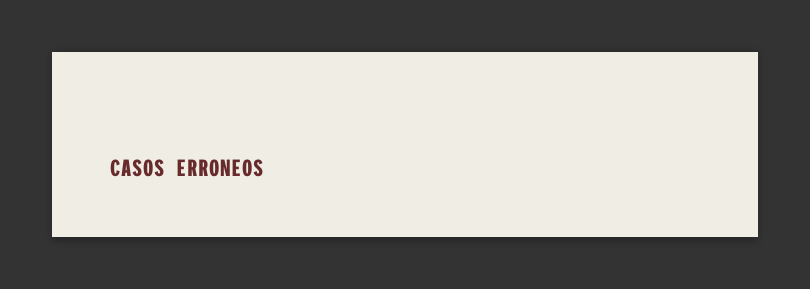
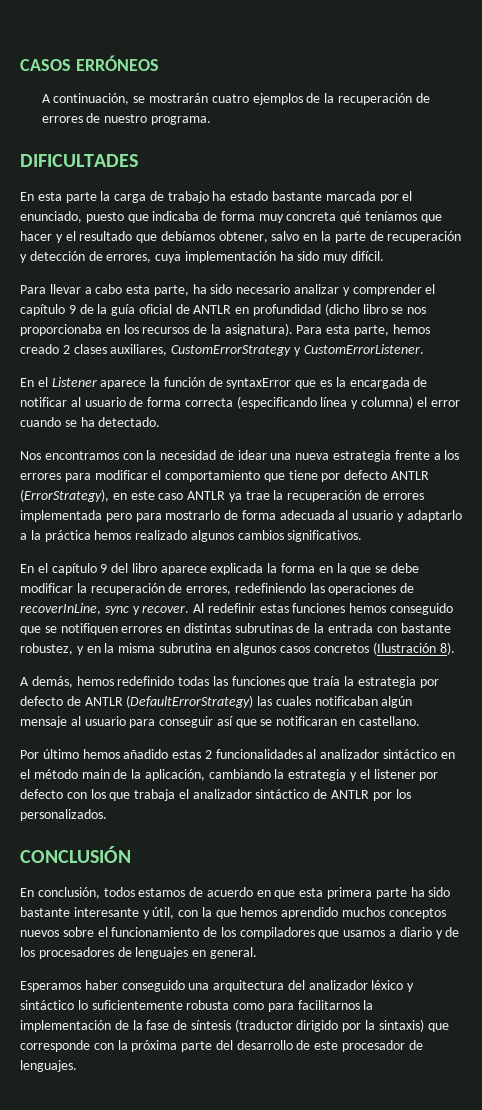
- CASOS ERRONEOS
+ CASOS ERRÓNEOS
+ A continuación, se mostrarán cuatro ejemplos de la recuperación de errores de nuestro programa.
+ DIFICULTADES
+ En esta parte la carga de trabajo ha estado bastante marcada por el enunciado, puesto que indicaba de forma muy concreta qué teníamos que hacer y el resultado que debíamos obtener, salvo en la parte de recuperación y detección de errores, cuya implementación ha sido muy difícil.
+ Para llevar a cabo esta parte, ha sido necesario analizar y comprender el capítulo 9 de la guía oficial de ANTLR en profundidad (dicho libro se nos proporcionaba en los recursos de la asignatura). Para esta parte, hemos creado 2 clases auxiliares, CustomErrorStrategy y CustomErrorListener.
+ En el Listener aparece la función de syntaxError que es la encargada de notificar al usuario de forma correcta (especificando línea y columna) el error cuando se ha detectado.
+ Nos encontramos con la necesidad de idear una nueva estrategia frente a los errores para modificar el comportamiento que tiene por defecto ANTLR (ErrorStrategy), en este caso ANTLR ya trae la recuperación de errores implementada pero para mostrarlo de forma adecuada al usuario y adaptarlo a la práctica hemos realizado algunos cambios significativos.
+ En el capítulo 9 del libro aparece explicada la forma en la que se debe modificar la recuperación de errores, redefiniendo las operaciones de recoverInLine, sync y recover. Al redefinir estas funciones hemos conseguido que se notifiquen errores en distintas subrutinas de la entrada con bastante robustez, y en la misma subrutina en algunos casos concretos (Ilustración 8).
+ A demás, hemos redefinido todas las funciones que traía la estrategia por defecto de ANTLR (DefaultErrorStrategy) las cuales notificaban algún mensaje al usuario para conseguir así que se notificaran en castellano.
+ Por último hemos añadido estas 2 funcionalidades al analizador sintáctico en el método main de la aplicación, cambiando la estrategia y el listener por defecto con los que trabaja el analizador sintáctico de ANTLR por los personalizados.
+ CONCLUSIÓN
+ En conclusión, todos estamos de acuerdo en que esta primera parte ha sido bastante interesante y útil, con la que hemos aprendido muchos conceptos nuevos sobre el funcionamiento de los compiladores que usamos a diario y de los procesadores de lenguajes en general.
+ Esperamos haber conseguido una arquitectura del analizador léxico y sintáctico lo suficientemente robusta como para facilitarnos la implementación de la fase de síntesis (traductor dirigido por la sintaxis) que corresponde con la próxima parte del desarrollo de este procesador de lenguajes.

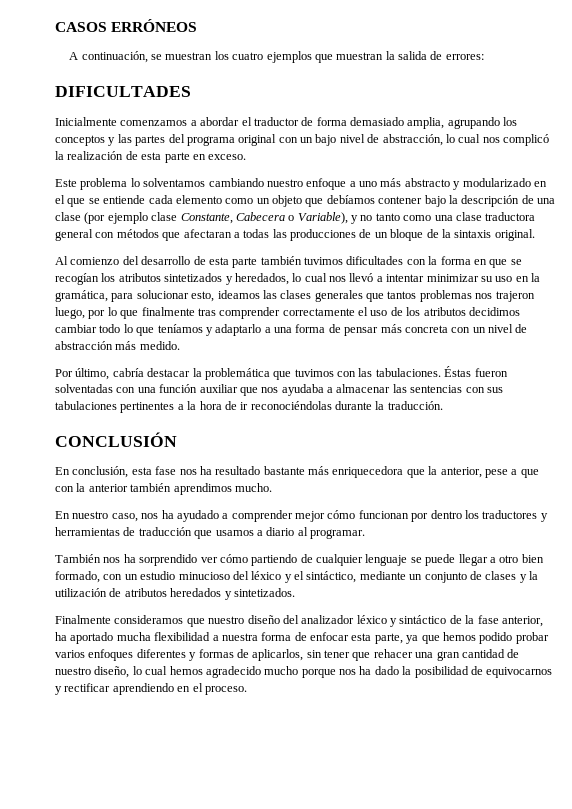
- A continuación, se mostrarán cuatro ejemplos de la recuperación de errores de nuestro programa.
+ A continuación, se muestran los cuatro ejemplos que muestran la salida de errores:
  DIFICULTADES
- En esta parte la carga de trabajo ha estado bastante marcada por el enunciado, puesto que indicaba de forma muy concreta qué teníamos que hacer y el resultado que debíamos obtener, salvo en la parte de recuperación y detección de errores, cuya implementación ha sido muy difícil.
- Para llevar a cabo esta parte, ha sido necesario analizar y comprender el capítulo 9 de la guía oficial de ANTLR en profundidad (dicho libro se nos proporcionaba en los recursos de la asignatura). Para esta parte, hemos creado 2 clases auxiliares, CustomErrorStrategy y CustomErrorListener.
- En el Listener aparece la función de syntaxError que es la encargada de notificar al usuario de forma correcta (especificando línea y columna) el error cuando se ha detectado.
- Nos encontramos con la necesidad de idear una nueva estrategia frente a los errores para modificar el comportamiento que tiene por defecto ANTLR (ErrorStrategy), en este caso ANTLR ya trae la recuperación de errores implementada pero para mostrarlo de forma adecuada al usuario y adaptarlo a la práctica hemos realizado algunos cambios significativos.
- En el capítulo 9 del libro aparece explicada la forma en la que se debe modificar la recuperación de errores, redefiniendo las operaciones de recoverInLine, sync y recover. Al redefinir estas funciones hemos conseguido que se notifiquen errores en distintas subrutinas de la entrada con bastante robustez, y en la misma subrutina en algunos casos concretos (Ilustración 8).
- A demás, hemos redefinido todas las funciones que traía la estrategia por defecto de ANTLR (DefaultErrorStrategy) las cuales notificaban algún mensaje al usuario para conseguir así que se notificaran en castellano.
- Por último hemos añadido estas 2 funcionalidades al analizador sintáctico en el método main de la aplicación, cambiando la estrategia y el listener por defecto con los que trabaja el analizador sintáctico de ANTLR por los personalizados.
+ Inicialmente comenzamos a abordar el traductor de forma demasiado amplia, agrupando los conceptos y las partes del programa original con un bajo nivel de abstracción, lo cual nos complicó la realización de esta parte en exceso.
+ Este problema lo solventamos cambiando nuestro enfoque a uno más abstracto y modularizado en el que se entiende cada elemento como un objeto que debíamos contener bajo la descripción de una clase (por ejemplo clase Constante, Cabecera o Variable), y no tanto como una clase traductora general con métodos que afectaran a todas las producciones de un bloque de la sintaxis original.
+ Al comienzo del desarrollo de esta parte también tuvimos dificultades con la forma en que se recogían los atributos sintetizados y heredados, lo cual nos llevó a intentar minimizar su uso en la gramática, para solucionar esto, ideamos las clases generales que tantos problemas nos trajeron luego, por lo que finalmente tras comprender correctamente el uso de los atributos decidimos cambiar todo lo que teníamos y adaptarlo a una forma de pensar más concreta con un nivel de abstracción más medido.
+ Por último, cabría destacar la problemática que tuvimos con las tabulaciones. Éstas fueron solventadas con una función auxiliar que nos ayudaba a almacenar las sentencias con sus tabulaciones pertinentes a la hora de ir reconociéndolas durante la traducción.
  CONCLUSIÓN
- En conclusión, todos estamos de acuerdo en que esta primera parte ha sido bastante interesante y útil, con la que hemos aprendido muchos conceptos nuevos sobre el funcionamiento de los compiladores que usamos a diario y de los procesadores de lenguajes en general.
- Esperamos haber conseguido una arquitectura del analizador léxico y sintáctico lo suficientemente robusta como para facilitarnos la implementación de la fase de síntesis (traductor dirigido por la sintaxis) que corresponde con la próxima parte del desarrollo de este procesador de lenguajes.
+ En conclusión, esta fase nos ha resultado bastante más enriquecedora que la anterior, pese a que con la anterior también aprendimos mucho.
+ En nuestro caso, nos ha ayudado a comprender mejor cómo funcionan por dentro los traductores y herramientas de traducción que usamos a diario al programar.
+ También nos ha sorprendido ver cómo partiendo de cualquier lenguaje se puede llegar a otro bien formado, con un estudio minucioso del léxico y el sintáctico, mediante un conjunto de clases y la utilización de atributos heredados y sintetizados.
+ Finalmente consideramos que nuestro diseño del analizador léxico y sintáctico de la fase anterior, ha aportado mucha flexibilidad a nuestra forma de enfocar esta parte, ya que hemos podido probar varios enfoques diferentes y formas de aplicarlos, sin tener que rehacer una gran cantidad de nuestro diseño, lo cual hemos agradecido mucho porque nos ha dado la posibilidad de equivocarnos y rectificar aprendiendo en el proceso.

